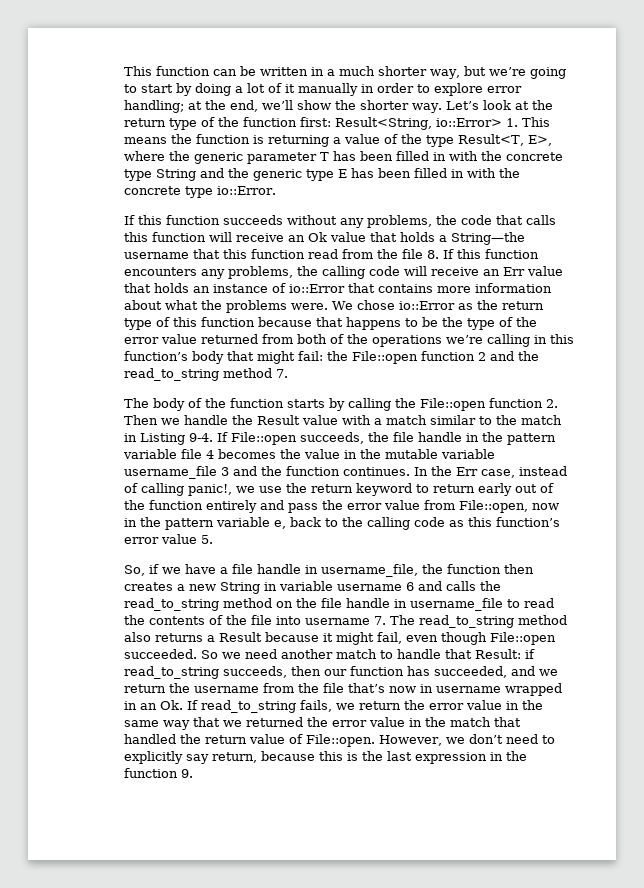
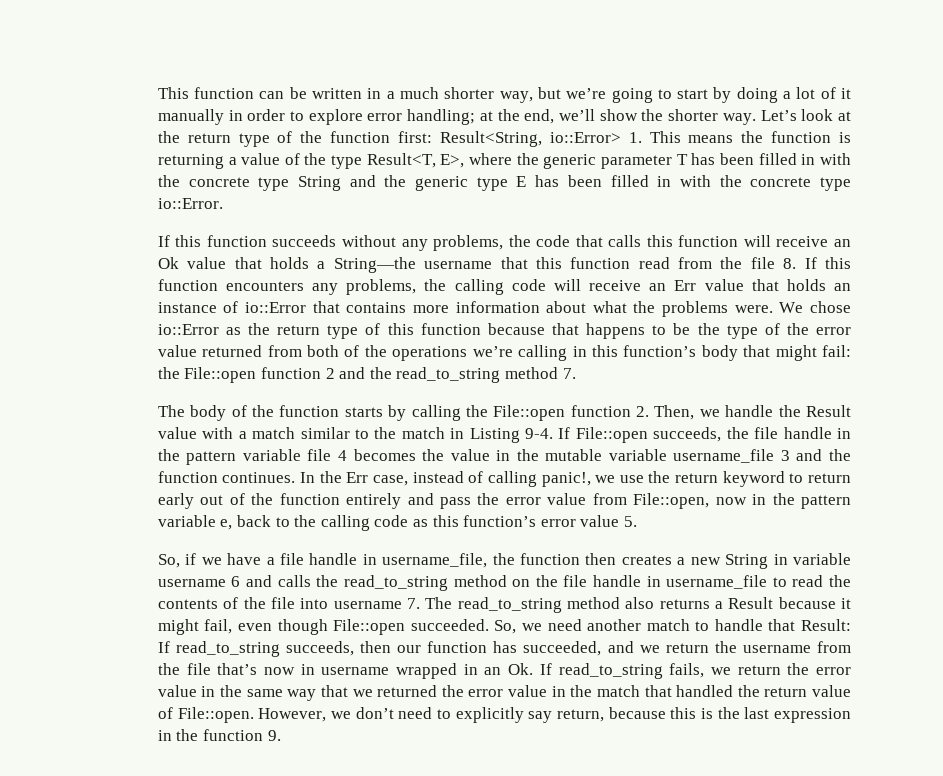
- The body of the function starts by calling the File::open function 2. Then we handle the Result value with a match similar to the match in Listing 9-4.
+ The body of the function starts by calling the File::open function 2. Then, we handle the Result value with a match similar to the match in Listing 9-4.
- So we need another match to handle that Result: if read_to_string succeeds, then our function has succeeded, and we return the username from the file that’s now in username wrapped in an Ok. If read_to_string fails, we return the error value in the same way that we returned the error value in the match that handled the return value of File::open.
+ So, we need another match to handle that Result: If read_to_string succeeds, then our function has succeeded, and we return the username from the file that’s now in username wrapped in an Ok. If read_to_string fails, we return the error value in the same way that we returned the error value in the match that handled the return value of File::open.

